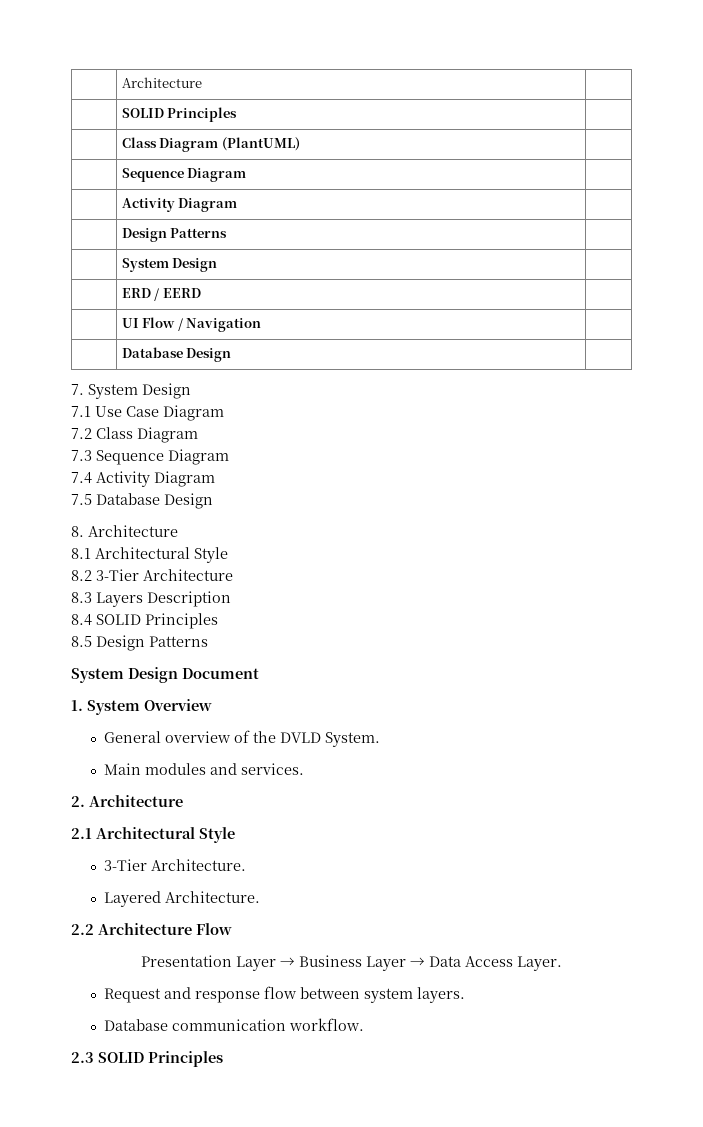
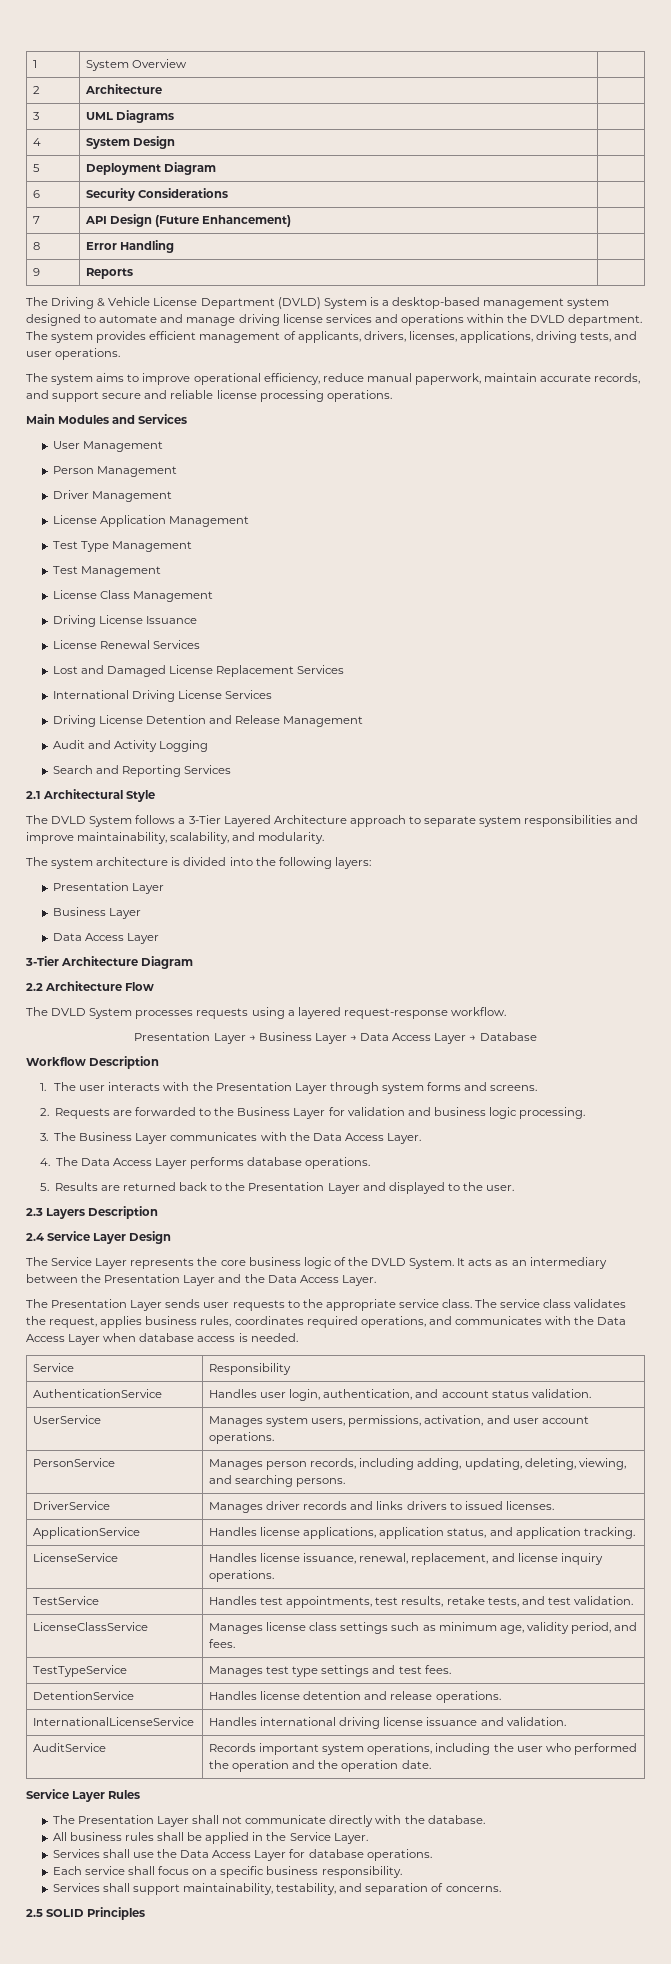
- | Architecture |
- | SOLID Principles |
- | Class Diagram (PlantUML) |
- | Sequence Diagram |
- | Activity Diagram |
- | Design Patterns |
- | System Design |
- | ERD / EERD |
- | UI Flow / Navigation |
- | Database Design |
- 7. System Design
- 7.1 Use Case Diagram
- 7.2 Class Diagram
- 7.3 Sequence Diagram
- 7.4 Activity Diagram
- 7.5 Database Design
- 8. Architecture
- 8.1 Architectural Style
- 8.2 3-Tier Architecture
- 8.3 Layers Description
- 8.4 SOLID Principles
- 8.5 Design Patterns
- System Design Document
- 1. System Overview
- General overview of the DVLD System.
- Main modules and services.
- 2. Architecture
+ 1 | System Overview |
+ 2 | Architecture |
+ 3 | UML Diagrams |
+ 4 | System Design |
+ 5 | Deployment Diagram |
+ 6 | Security Considerations |
+ 7 | API Design (Future Enhancement) |
+ 8 | Error Handling |
+ 9 | Reports |
+ The Driving & Vehicle License Department (DVLD) System is a desktop-based management system designed to automate and manage driving license services and operations within the DVLD department. The system provides efficient management of applicants, drivers, licenses, applications, driving tests, and user operations.
+ The system aims to improve operational efficiency, reduce manual paperwork, maintain accurate records, and support secure and reliable license processing operations.
+ Main Modules and Services
+ User Management
+ Person Management
+ Driver Management
+ License Application Management
+ Test Type Management
+ Test Management
+ License Class Management
+ Driving License Issuance
+ License Renewal Services
+ Lost and Damaged License Replacement Services
+ International Driving License Services
+ Driving License Detention and Release Management
+ Audit and Activity Logging
+ Search and Reporting Services
  2.1 Architectural Style
- 3-Tier Architecture.
- Layered Architecture.
+ The DVLD System follows a 3-Tier Layered Architecture approach to separate system responsibilities and improve maintainability, scalability, and modularity.
+ The system architecture is divided into the following layers:
+ Presentation Layer
+ Business Layer
+ Data Access Layer
+ 3-Tier Architecture Diagram
  2.2 Architecture Flow
+ The DVLD System processes requests using a layered request-response workflow.
- Presentation Layer → Business Layer → Data Access Layer.
- Request and response flow between system layers.
- Database communication workflow.
- 2.3 SOLID Principles
+ Presentation Layer → Business Layer → Data Access Layer → Database
+ Workflow Description
+ 1. The user interacts with the Presentation Layer through system forms and screens.
+ 2. Requests are forwarded to the Business Layer for validation and business logic processing.
+ 3. The Business Layer communicates with the Data Access Layer.
+ 4. The Data Access Layer performs database operations.
+ 5. Results are returned back to the Presentation Layer and displayed to the user.
+ 2.3 Layers Description
+ 2.4 Service Layer Design
+ The Service Layer represents the core business logic of the DVLD System. It acts as an intermediary between the Presentation Layer and the Data Access Layer.
+ The Presentation Layer sends user requests to the appropriate service class. The service class validates the request, applies business rules, coordinates required operations, and communicates with the Data Access Layer when database access is needed.
+ Service | Responsibility
+ AuthenticationService | Handles user login, authentication, and account status validation.
+ UserService | Manages system users, permissions, activation, and user account operations.
+ PersonService | Manages person records, including adding, updating, deleting, viewing, and searching persons.
+ DriverService | Manages driver records and links drivers to issued licenses.
+ ApplicationService | Handles license applications, application status, and application tracking.
+ LicenseService | Handles license issuance, renewal, replacement, and license inquiry operations.
+ TestService | Handles test appointments, test results, retake tests, and test validation.
+ LicenseClassService | Manages license class settings such as minimum age, validity period, and fees.
+ TestTypeService | Manages test type settings and test fees.
+ DetentionService | Handles license detention and release operations.
+ InternationalLicenseService | Handles international driving license issuance and validation.
+ AuditService | Records important system operations, including the user who performed the operation and the operation date.
+ Service Layer Rules
+ The Presentation Layer shall not communicate directly with the database.
+ All business rules shall be applied in the Service Layer.
+ Services shall use the Data Access Layer for database operations.
+ Each service shall focus on a specific business responsibility.
+ Services shall support maintainability, testability, and separation of concerns.
+ 2.5 SOLID Principles

